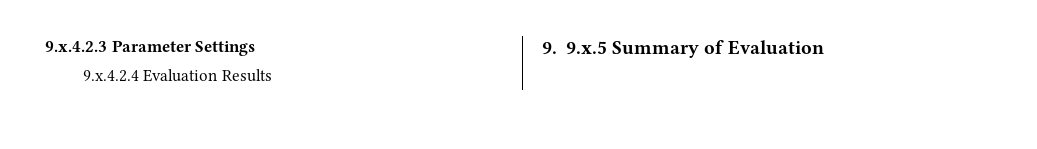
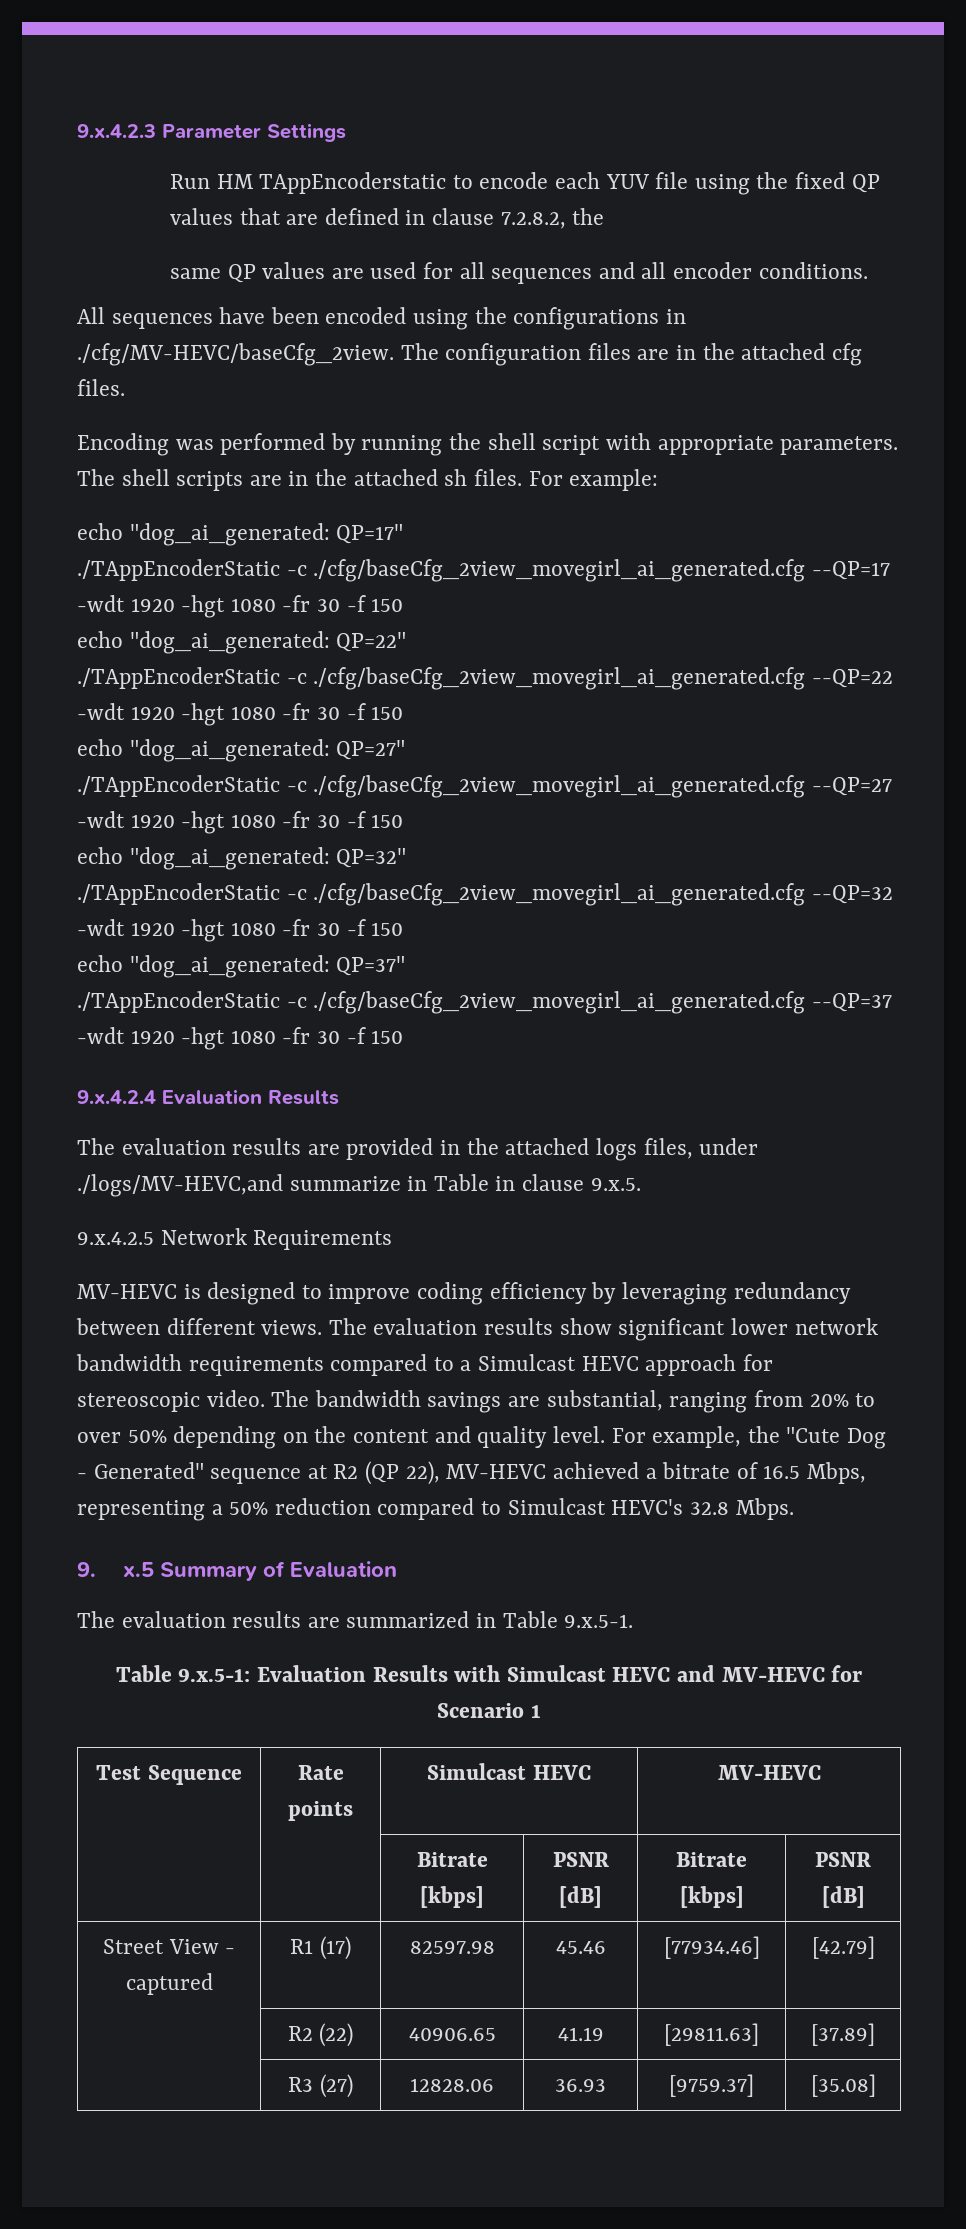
+ Run HM TAppEncoderstatic to encode each YUV file using the fixed QP values that are defined in clause 7.2.8.2, the
+ same QP values are used for all sequences and all encoder conditions.
+ All sequences have been encoded using the configurations in ./cfg/MV-HEVC/baseCfg_2view. The configuration files are in the attached cfg files.
+ Encoding was performed by running the shell script with appropriate parameters. The shell scripts are in the attached sh files. For example:
+ echo "dog_ai_generated: QP=17"
+ ./TAppEncoderStatic -c ./cfg/baseCfg_2view_movegirl_ai_generated.cfg --QP=17 -wdt 1920 -hgt 1080 -fr 30 -f 150
+ echo "dog_ai_generated: QP=22"
+ ./TAppEncoderStatic -c ./cfg/baseCfg_2view_movegirl_ai_generated.cfg --QP=22 -wdt 1920 -hgt 1080 -fr 30 -f 150
+ echo "dog_ai_generated: QP=27"
+ ./TAppEncoderStatic -c ./cfg/baseCfg_2view_movegirl_ai_generated.cfg --QP=27 -wdt 1920 -hgt 1080 -fr 30 -f 150
+ echo "dog_ai_generated: QP=32"
+ ./TAppEncoderStatic -c ./cfg/baseCfg_2view_movegirl_ai_generated.cfg --QP=32 -wdt 1920 -hgt 1080 -fr 30 -f 150
+ echo "dog_ai_generated: QP=37"
+ ./TAppEncoderStatic -c ./cfg/baseCfg_2view_movegirl_ai_generated.cfg --QP=37 -wdt 1920 -hgt 1080 -fr 30 -f 150
  9.x.4.2.4 Evaluation Results
+ The evaluation results are provided in the attached logs files, under ./logs/MV-HEVC,and summarize in Table in clause 9.x.5.
+ 9.x.4.2.5 Network Requirements
+ MV-HEVC is designed to improve coding efficiency by leveraging redundancy between different views. The evaluation results show significant lower network bandwidth requirements compared to a Simulcast HEVC approach for stereoscopic video. The bandwidth savings are substantial, ranging from 20% to over 50% depending on the content and quality level. For example, the "Cute Dog - Generated" sequence at R2 (QP 22), MV-HEVC achieved a bitrate of 16.5 Mbps, representing a 50% reduction compared to Simulcast HEVC's 32.8 Mbps.
- 9. 9.x.5 Summary of Evaluation
+ 9. x.5 Summary of Evaluation
+ The evaluation results are summarized in Table 9.x.5-1.
+ Table 9.x.5-1: Evaluation Results with Simulcast HEVC and MV-HEVC for Scenario 1
+ Test Sequence | Rate points | Simulcast HEVC | MV-HEVC
+ | | Bitrate [kbps] | PSNR [dB] | Bitrate [kbps] | PSNR [dB]
+ Street View - captured | R1 (17) | 82597.98 | 45.46 | [77934.46] | [42.79]
+ | R2 (22) | 40906.65 | 41.19 | [29811.63] | [37.89]
+ | R3 (27) | 12828.06 | 36.93 | [9759.37] | [35.08]

